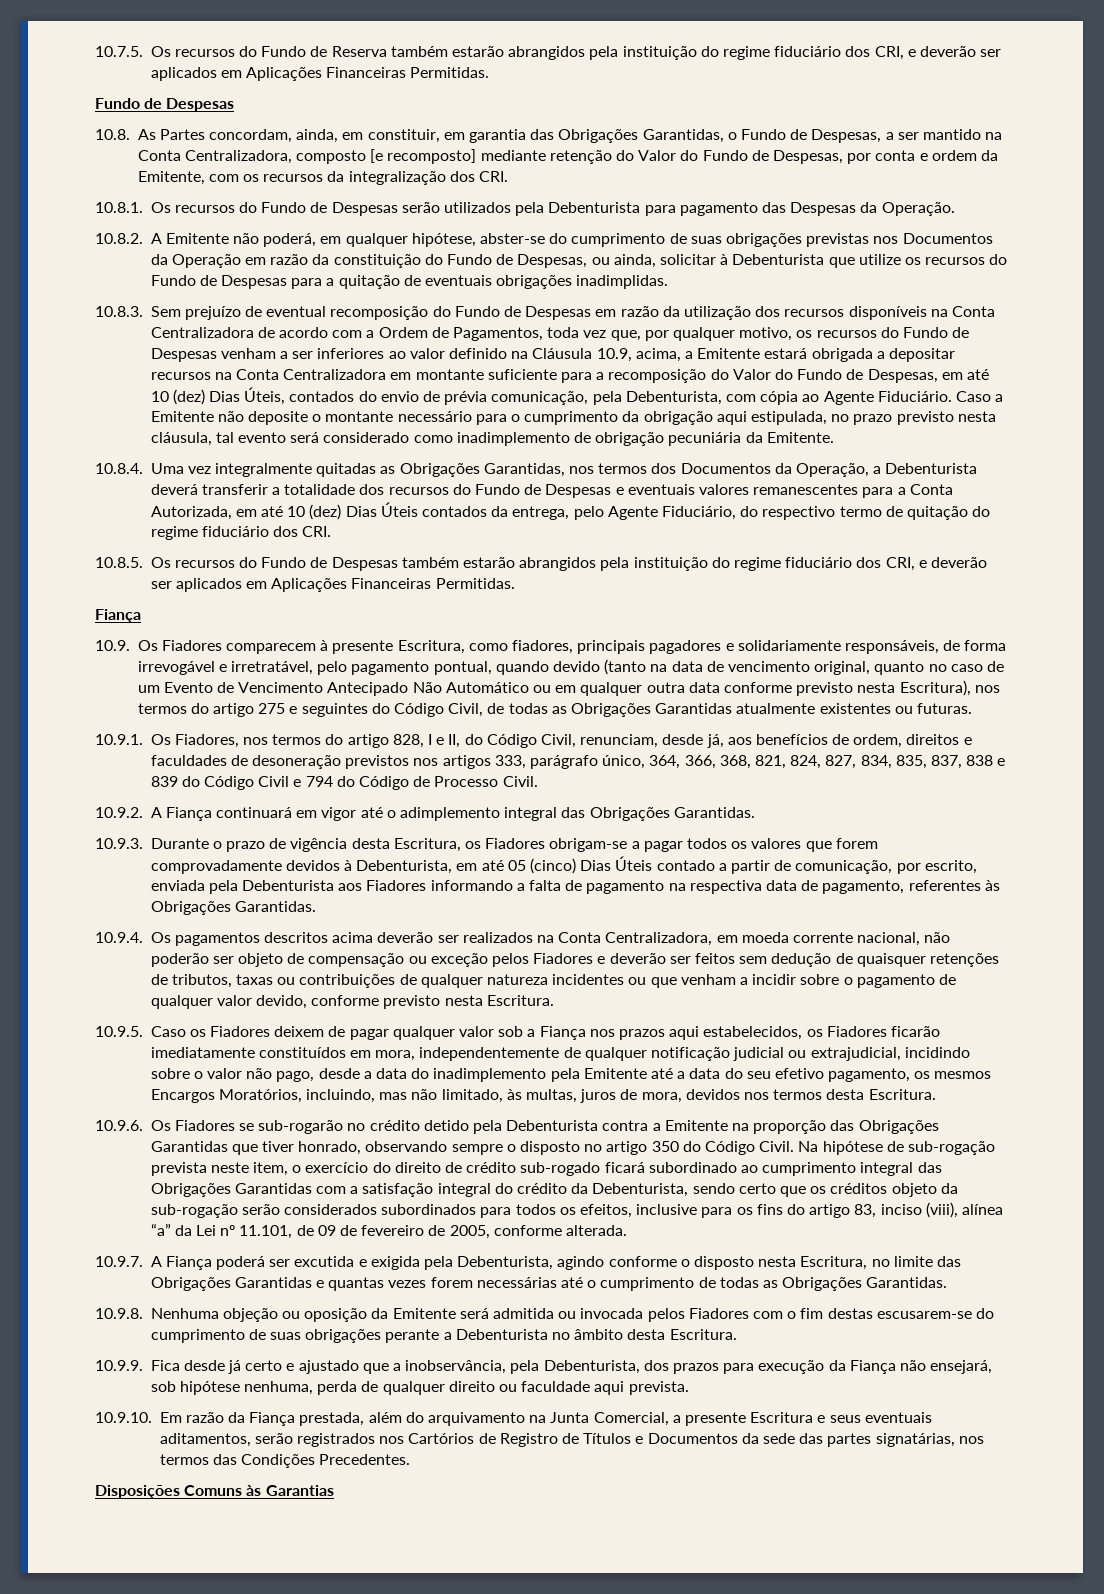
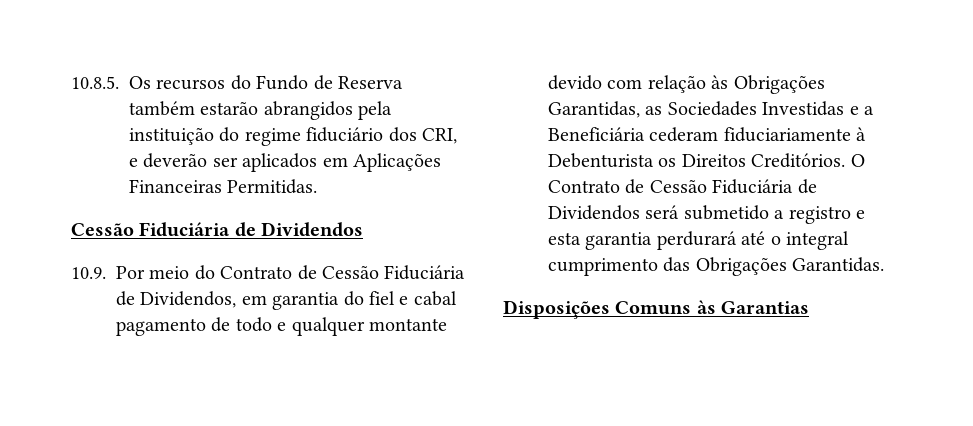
- 10.7.5. Os recursos do Fundo de Reserva também estarão abrangidos pela instituição do regime fiduciário dos CRI, e deverão ser aplicados em Aplicações Financeiras Permitidas.
- Fundo de Despesas
- 10.8. As Partes concordam, ainda, em constituir, em garantia das Obrigações Garantidas, o Fundo de Despesas, a ser mantido na Conta Centralizadora, composto [e recomposto] mediante retenção do Valor do Fundo de Despesas, por conta e ordem da Emitente, com os recursos da integralização dos CRI.
- 10.8.1. Os recursos do Fundo de Despesas serão utilizados pela Debenturista para pagamento das Despesas da Operação.
- 10.8.2. A Emitente não poderá, em qualquer hipótese, abster-se do cumprimento de suas obrigações previstas nos Documentos da Operação em razão da constituição do Fundo de Despesas, ou ainda, solicitar à Debenturista que utilize os recursos do Fundo de Despesas para a quitação de eventuais obrigações inadimplidas.
- 10.8.3. Sem prejuízo de eventual recomposição do Fundo de Despesas em razão da utilização dos recursos disponíveis na Conta Centralizadora de acordo com a Ordem de Pagamentos, toda vez que, por qualquer motivo, os recursos do Fundo de Despesas venham a ser inferiores ao valor definido na Cláusula 10.9, acima, a Emitente estará obrigada a depositar recursos na Conta Centralizadora em montante suficiente para a recomposição do Valor do Fundo de Despesas, em até 10 (dez) Dias Úteis, contados do envio de prévia comunicação, pela Debenturista, com cópia ao Agente Fiduciário. Caso a Emitente não deposite o montante necessário para o cumprimento da obrigação aqui estipulada, no prazo previsto nesta cláusula, tal evento será considerado como inadimplemento de obrigação pecuniária da Emitente.
- 10.8.4. Uma vez integralmente quitadas as Obrigações Garantidas, nos termos dos Documentos da Operação, a Debenturista deverá transferir a totalidade dos recursos do Fundo de Despesas e eventuais valores remanescentes para a Conta Autorizada, em até 10 (dez) Dias Úteis contados da entrega, pelo Agente Fiduciário, do respectivo termo de quitação do regime fiduciário dos CRI.
- 10.8.5. Os recursos do Fundo de Despesas também estarão abrangidos pela instituição do regime fiduciário dos CRI, e deverão ser aplicados em Aplicações Financeiras Permitidas.
- Fiança
- 10.9. Os Fiadores comparecem à presente Escritura, como fiadores, principais pagadores e solidariamente responsáveis, de forma irrevogável e irretratável, pelo pagamento pontual, quando devido (tanto na data de vencimento original, quanto no caso de um Evento de Vencimento Antecipado Não Automático ou em qualquer outra data conforme previsto nesta Escritura), nos termos do artigo 275 e seguintes do Código Civil, de todas as Obrigações Garantidas atualmente existentes ou futuras.
- 10.9.1. Os Fiadores, nos termos do artigo 828, I e II, do Código Civil, renunciam, desde já, aos benefícios de ordem, direitos e faculdades de desoneração previstos nos artigos 333, parágrafo único, 364, 366, 368, 821, 824, 827, 834, 835, 837, 838 e 839 do Código Civil e 794 do Código de Processo Civil.
- 10.9.2. A Fiança continuará em vigor até o adimplemento integral das Obrigações Garantidas.
- 10.9.3. Durante o prazo de vigência desta Escritura, os Fiadores obrigam-se a pagar todos os valores que forem comprovadamente devidos à Debenturista, em até 05 (cinco) Dias Úteis contado a partir de comunicação, por escrito, enviada pela Debenturista aos Fiadores informando a falta de pagamento na respectiva data de pagamento, referentes às Obrigações Garantidas.
- 10.9.4. Os pagamentos descritos acima deverão ser realizados na Conta Centralizadora, em moeda corrente nacional, não poderão ser objeto de compensação ou exceção pelos Fiadores e deverão ser feitos sem dedução de quaisquer retenções de tributos, taxas ou contribuições de qualquer natureza incidentes ou que venham a incidir sobre o pagamento de qualquer valor devido, conforme previsto nesta Escritura.
- 10.9.5. Caso os Fiadores deixem de pagar qualquer valor sob a Fiança nos prazos aqui estabelecidos, os Fiadores ficarão imediatamente constituídos em mora, independentemente de qualquer notificação judicial ou extrajudicial, incidindo sobre o valor não pago, desde a data do inadimplemento pela Emitente até a data do seu efetivo pagamento, os mesmos Encargos Moratórios, incluindo, mas não limitado, às multas, juros de mora, devidos nos termos desta Escritura.
- 10.9.6. Os Fiadores se sub-rogarão no crédito detido pela Debenturista contra a Emitente na proporção das Obrigações Garantidas que tiver honrado, observando sempre o disposto no artigo 350 do Código Civil. Na hipótese de sub-rogação prevista neste item, o exercício do direito de crédito sub-rogado ficará subordinado ao cumprimento integral das Obrigações Garantidas com a satisfação integral do crédito da Debenturista, sendo certo que os créditos objeto da sub-rogação serão considerados subordinados para todos os efeitos, inclusive para os fins do artigo 83, inciso (viii), alínea “a” da Lei nº 11.101, de 09 de fevereiro de 2005, conforme alterada.
- 10.9.7. A Fiança poderá ser excutida e exigida pela Debenturista, agindo conforme o disposto nesta Escritura, no limite das Obrigações Garantidas e quantas vezes forem necessárias até o cumprimento de todas as Obrigações Garantidas.
- 10.9.8. Nenhuma objeção ou oposição da Emitente será admitida ou invocada pelos Fiadores com o fim destas escusarem-se do cumprimento de suas obrigações perante a Debenturista no âmbito desta Escritura.
- 10.9.9. Fica desde já certo e ajustado que a inobservância, pela Debenturista, dos prazos para execução da Fiança não ensejará, sob hipótese nenhuma, perda de qualquer direito ou faculdade aqui prevista.
- 10.9.10. Em razão da Fiança prestada, além do arquivamento na Junta Comercial, a presente Escritura e seus eventuais aditamentos, serão registrados nos Cartórios de Registro de Títulos e Documentos da sede das partes signatárias, nos termos das Condições Precedentes.
+ 10.8.5. Os recursos do Fundo de Reserva também estarão abrangidos pela instituição do regime fiduciário dos CRI, e deverão ser aplicados em Aplicações Financeiras Permitidas.
+ Cessão Fiduciária de Dividendos
+ 10.9. Por meio do Contrato de Cessão Fiduciária de Dividendos, em garantia do fiel e cabal pagamento de todo e qualquer montante devido com relação às Obrigações Garantidas, as Sociedades Investidas e a Beneficiária cederam fiduciariamente à Debenturista os Direitos Creditórios. O Contrato de Cessão Fiduciária de Dividendos será submetido a registro e esta garantia perdurará até o integral cumprimento das Obrigações Garantidas.

